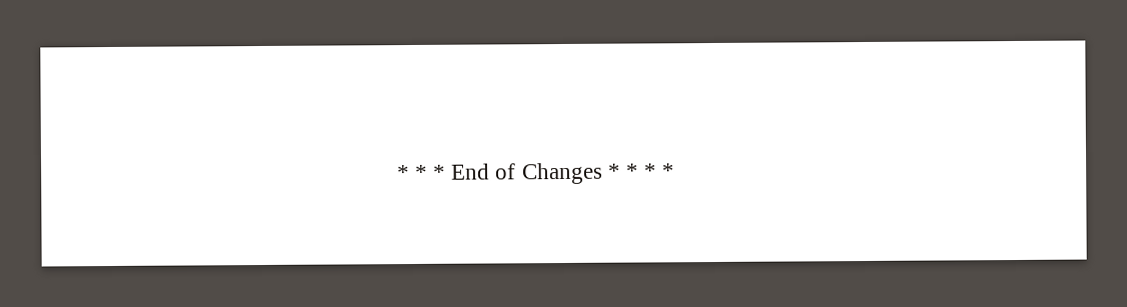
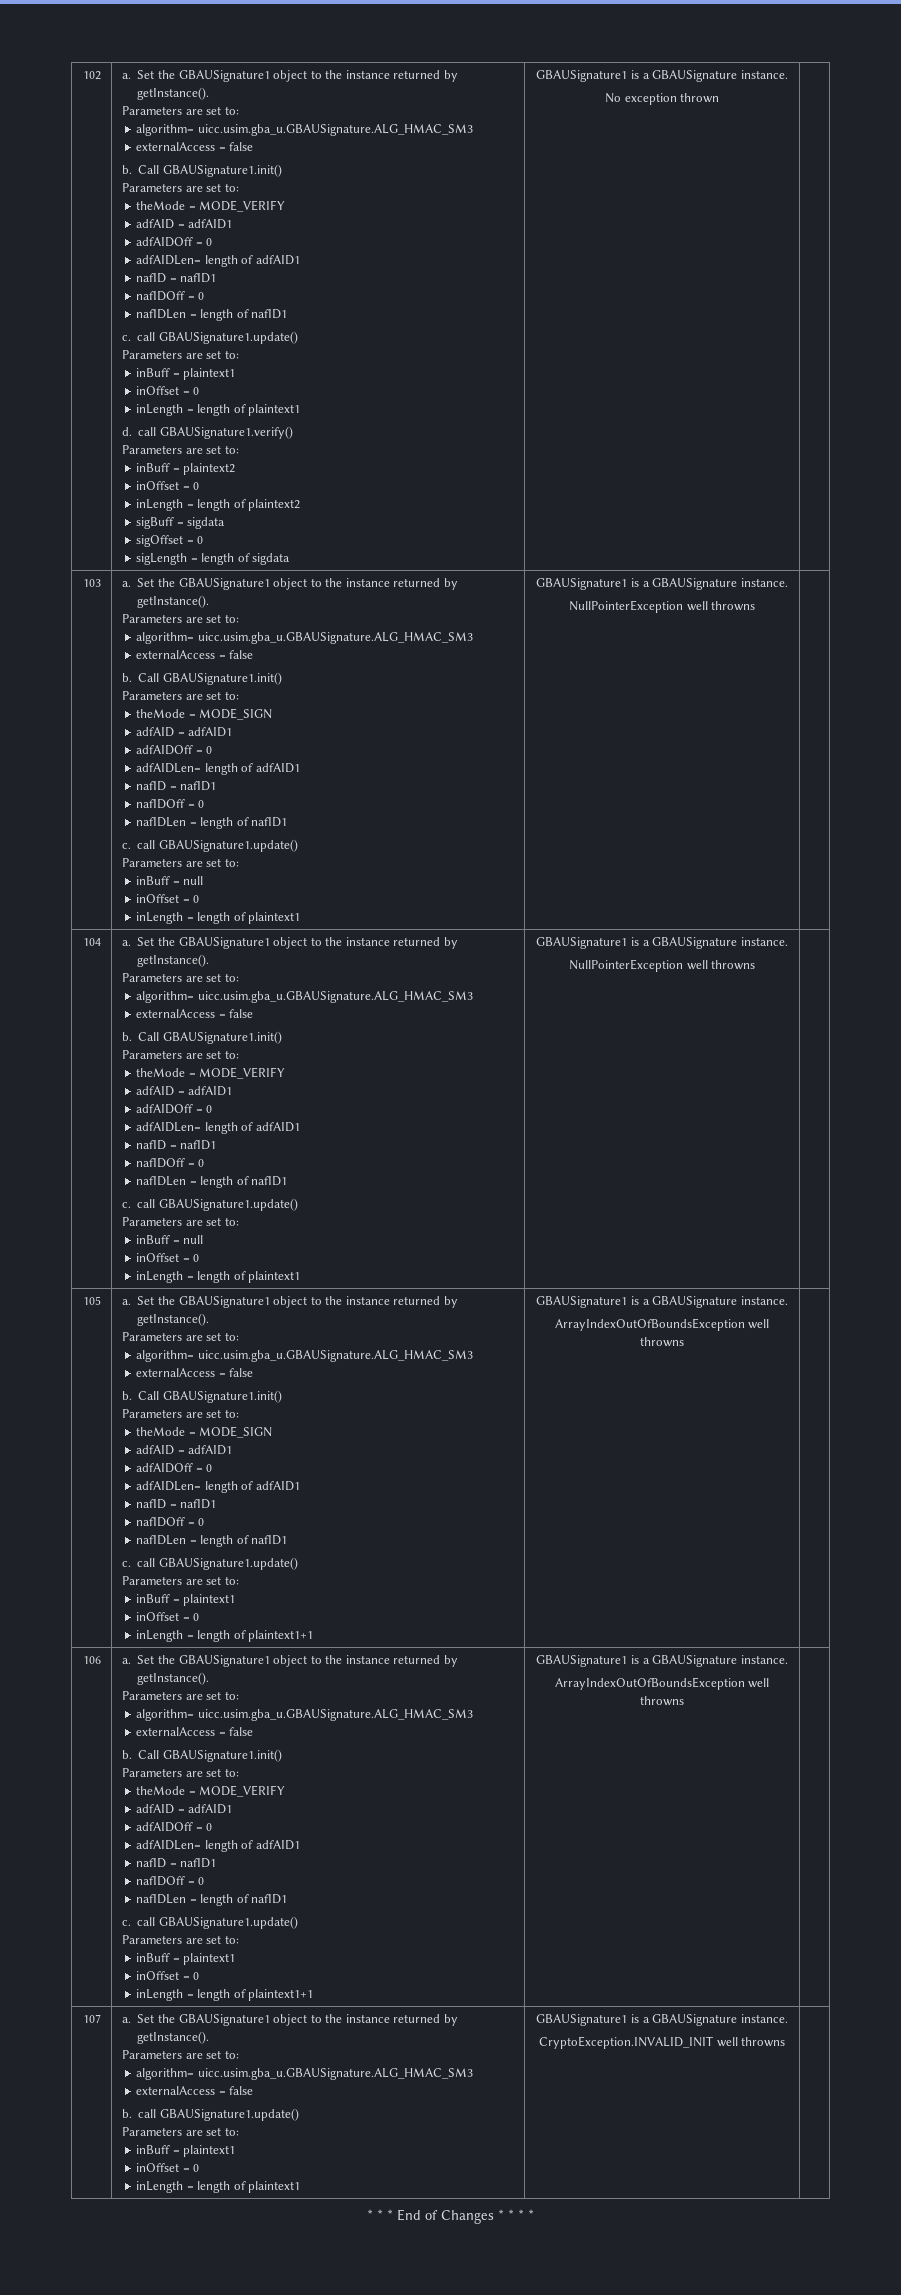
+ 102 | a. Set the GBAUSignature1 object to the instance returned by getInstance().
+ Parameters are set to:
+ algorithm= uicc.usim.gba_u.GBAUSignature.ALG_HMAC_SM3
+ externalAccess = false
+ b. Call GBAUSignature1.init()
+ Parameters are set to:
+ theMode = MODE_VERIFY
+ adfAID = adfAID1
+ adfAIDOff = 0
+ adfAIDLen= length of adfAID1
+ nafID = nafID1
+ nafIDOff = 0
+ nafIDLen = length of nafID1
+ c. call GBAUSignature1.update()
+ Parameters are set to:
+ inBuff = plaintext1
+ inOffset = 0
+ inLength = length of plaintext1
+ d. call GBAUSignature1.verify()
+ Parameters are set to:
+ inBuff = plaintext2
+ inOffset = 0
+ inLength = length of plaintext2
+ sigBuff = sigdata
+ sigOffset = 0
+ sigLength = length of sigdata | GBAUSignature1 is a GBAUSignature instance.
+ No exception thrown |
+ 103 | a. Set the GBAUSignature1 object to the instance returned by getInstance().
+ Parameters are set to:
+ algorithm= uicc.usim.gba_u.GBAUSignature.ALG_HMAC_SM3
+ externalAccess = false
+ b. Call GBAUSignature1.init()
+ Parameters are set to:
+ theMode = MODE_SIGN
+ adfAID = adfAID1
+ adfAIDOff = 0
+ adfAIDLen= length of adfAID1
+ nafID = nafID1
+ nafIDOff = 0
+ nafIDLen = length of nafID1
+ c. call GBAUSignature1.update()
+ Parameters are set to:
+ inBuff = null
+ inOffset = 0
+ inLength = length of plaintext1 | GBAUSignature1 is a GBAUSignature instance.
+ NullPointerException well throwns |
+ 104 | a. Set the GBAUSignature1 object to the instance returned by getInstance().
+ Parameters are set to:
+ algorithm= uicc.usim.gba_u.GBAUSignature.ALG_HMAC_SM3
+ externalAccess = false
+ b. Call GBAUSignature1.init()
+ Parameters are set to:
+ theMode = MODE_VERIFY
+ adfAID = adfAID1
+ adfAIDOff = 0
+ adfAIDLen= length of adfAID1
+ nafID = nafID1
+ nafIDOff = 0
+ nafIDLen = length of nafID1
+ c. call GBAUSignature1.update()
+ Parameters are set to:
+ inBuff = null
+ inOffset = 0
+ inLength = length of plaintext1 | GBAUSignature1 is a GBAUSignature instance.
+ NullPointerException well throwns |
+ 105 | a. Set the GBAUSignature1 object to the instance returned by getInstance().
+ Parameters are set to:
+ algorithm= uicc.usim.gba_u.GBAUSignature.ALG_HMAC_SM3
+ externalAccess = false
+ b. Call GBAUSignature1.init()
+ Parameters are set to:
+ theMode = MODE_SIGN
+ adfAID = adfAID1
+ adfAIDOff = 0
+ adfAIDLen= length of adfAID1
+ nafID = nafID1
+ nafIDOff = 0
+ nafIDLen = length of nafID1
+ c. call GBAUSignature1.update()
+ Parameters are set to:
+ inBuff = plaintext1
+ inOffset = 0
+ inLength = length of plaintext1+1 | GBAUSignature1 is a GBAUSignature instance.
+ ArrayIndexOutOfBoundsException well throwns |
+ 106 | a. Set the GBAUSignature1 object to the instance returned by getInstance().
+ Parameters are set to:
+ algorithm= uicc.usim.gba_u.GBAUSignature.ALG_HMAC_SM3
+ externalAccess = false
+ b. Call GBAUSignature1.init()
+ Parameters are set to:
+ theMode = MODE_VERIFY
+ adfAID = adfAID1
+ adfAIDOff = 0
+ adfAIDLen= length of adfAID1
+ nafID = nafID1
+ nafIDOff = 0
+ nafIDLen = length of nafID1
+ c. call GBAUSignature1.update()
+ Parameters are set to:
+ inBuff = plaintext1
+ inOffset = 0
+ inLength = length of plaintext1+1 | GBAUSignature1 is a GBAUSignature instance.
+ ArrayIndexOutOfBoundsException well throwns |
+ 107 | a. Set the GBAUSignature1 object to the instance returned by getInstance().
+ Parameters are set to:
+ algorithm= uicc.usim.gba_u.GBAUSignature.ALG_HMAC_SM3
+ externalAccess = false
+ b. call GBAUSignature1.update()
+ Parameters are set to:
+ inBuff = plaintext1
+ inOffset = 0
+ inLength = length of plaintext1 | GBAUSignature1 is a GBAUSignature instance.
+ CryptoException.INVALID_INIT well throwns

